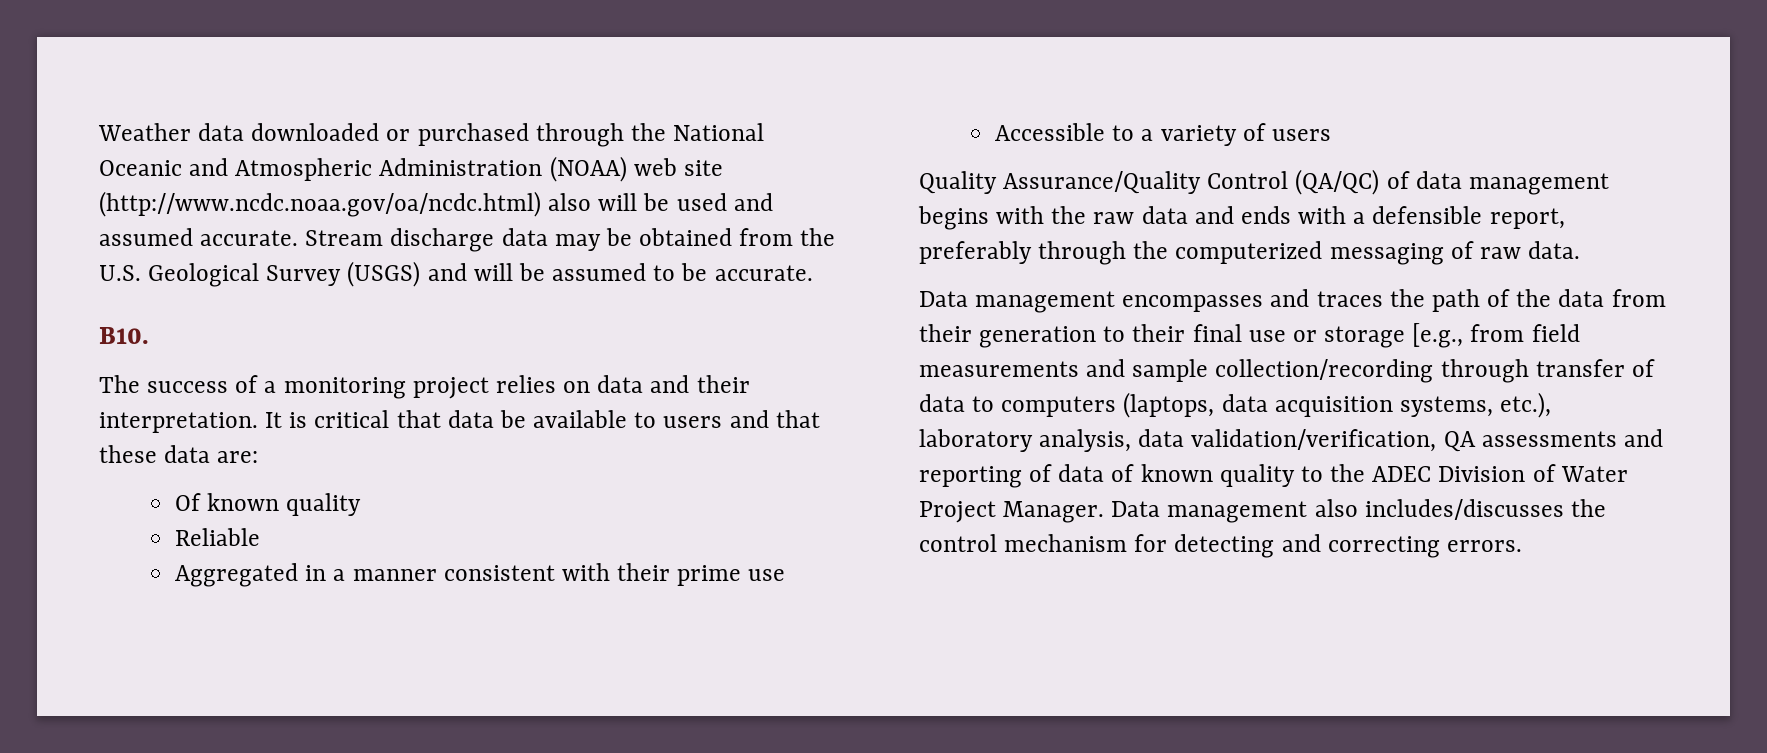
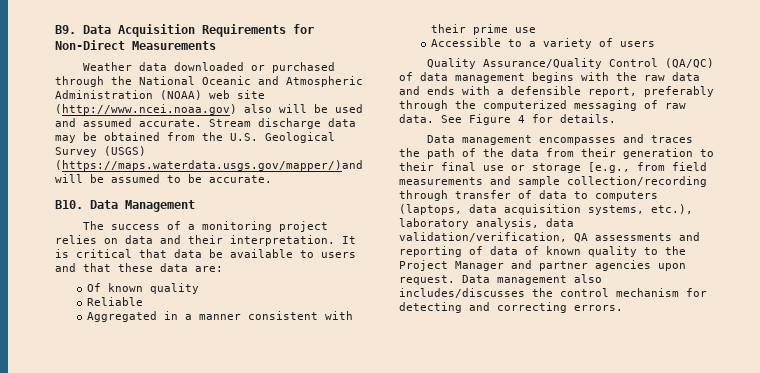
+ B9. Data Acquisition Requirements for Non-Direct Measurements
- Weather data downloaded or purchased through the National Oceanic and Atmospheric Administration (NOAA) web site (http://www.ncdc.noaa.gov/oa/ncdc.html) also will be used and assumed accurate.
+ Weather data downloaded or purchased through the National Oceanic and Atmospheric Administration (NOAA) web site (http://www.ncei.noaa.gov) also will be used and assumed accurate.
- Stream discharge data may be obtained from the U.S. Geological Survey (USGS) and will be assumed to be accurate.
+ Stream discharge data may be obtained from the U.S. Geological Survey (USGS) (https://maps.waterdata.usgs.gov/mapper/)and will be assumed to be accurate.
- B10.
+ B10. Data Management
+ See Figure 4 for details.
- Data management encompasses and traces the path of the data from their generation to their final use or storage [e.g., from field measurements and sample collection/recording through transfer of data to computers (laptops, data acquisition systems, etc.), laboratory analysis, data validation/verification, QA assessments and reporting of data of known quality to the ADEC Division of Water Project Manager.
+ Data management encompasses and traces the path of the data from their generation to their final use or storage [e.g., from field measurements and sample collection/recording through transfer of data to computers (laptops, data acquisition systems, etc.), laboratory analysis, data validation/verification, QA assessments and reporting of data of known quality to the Project Manager and partner agencies upon request.

